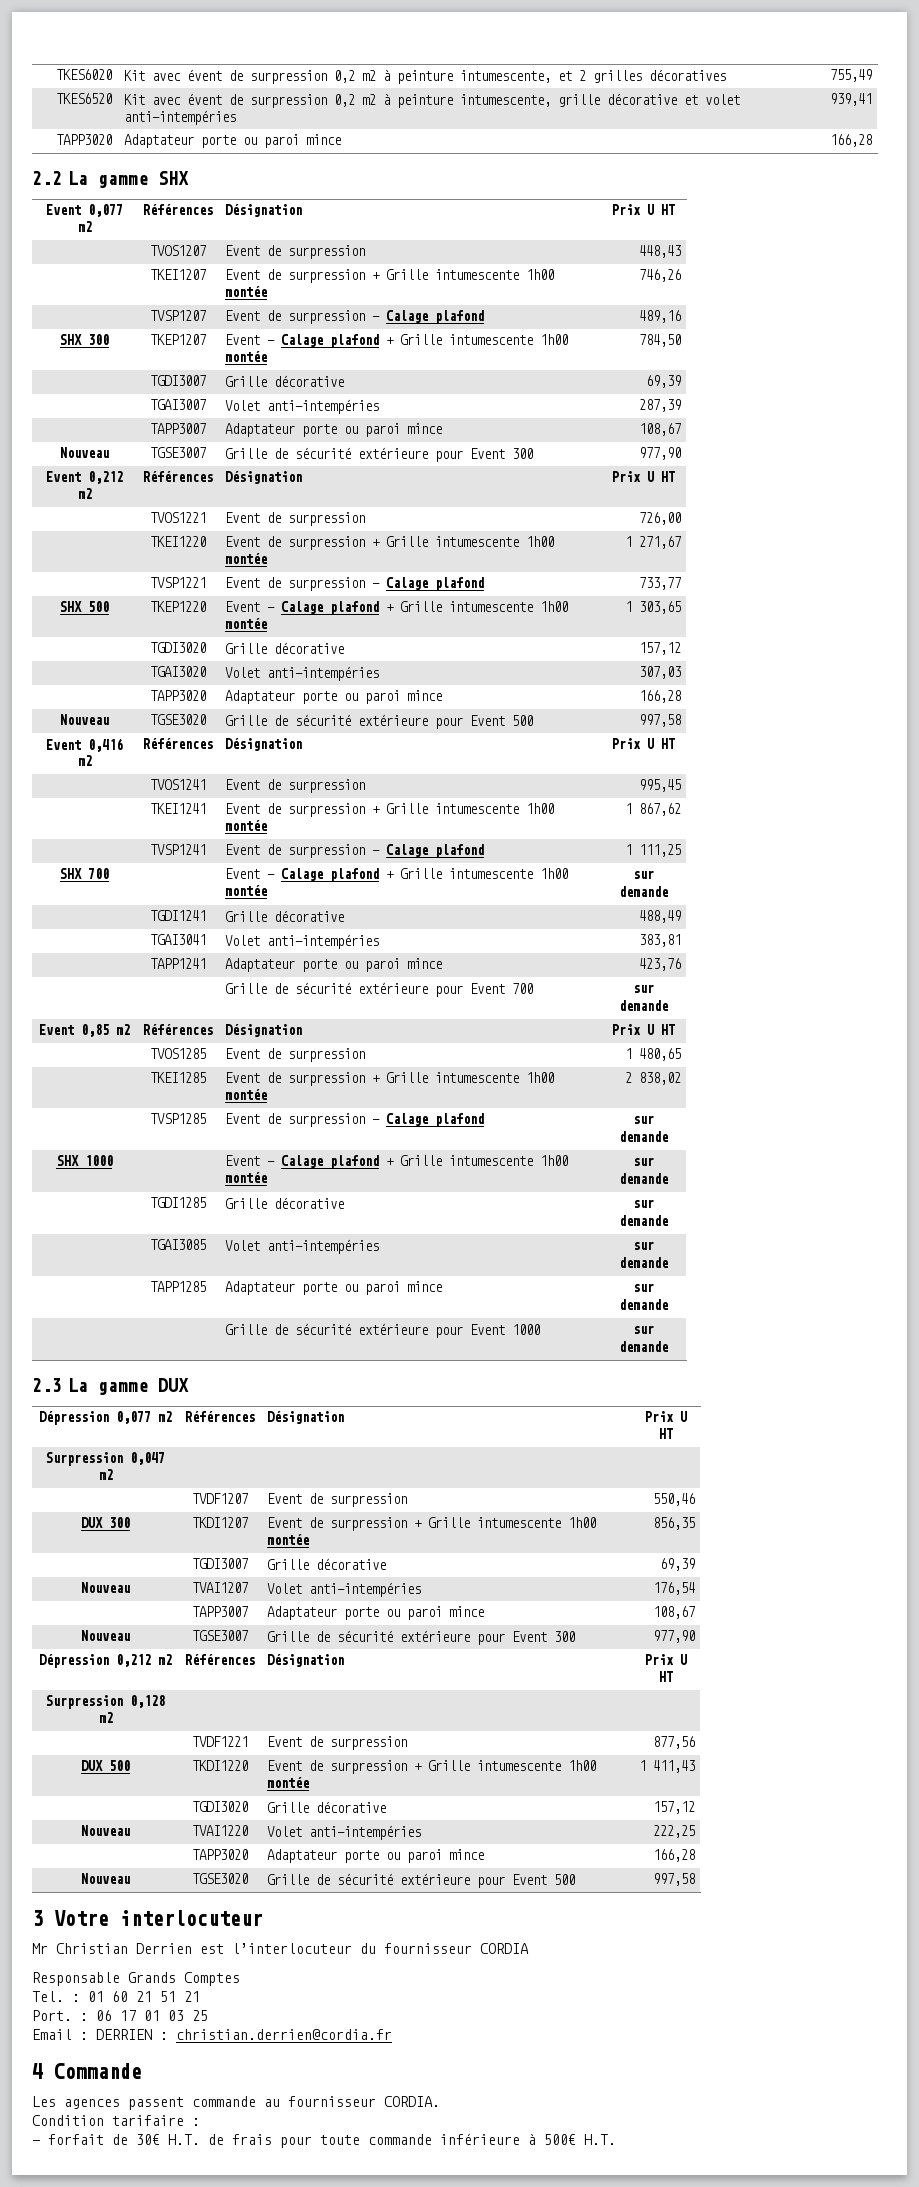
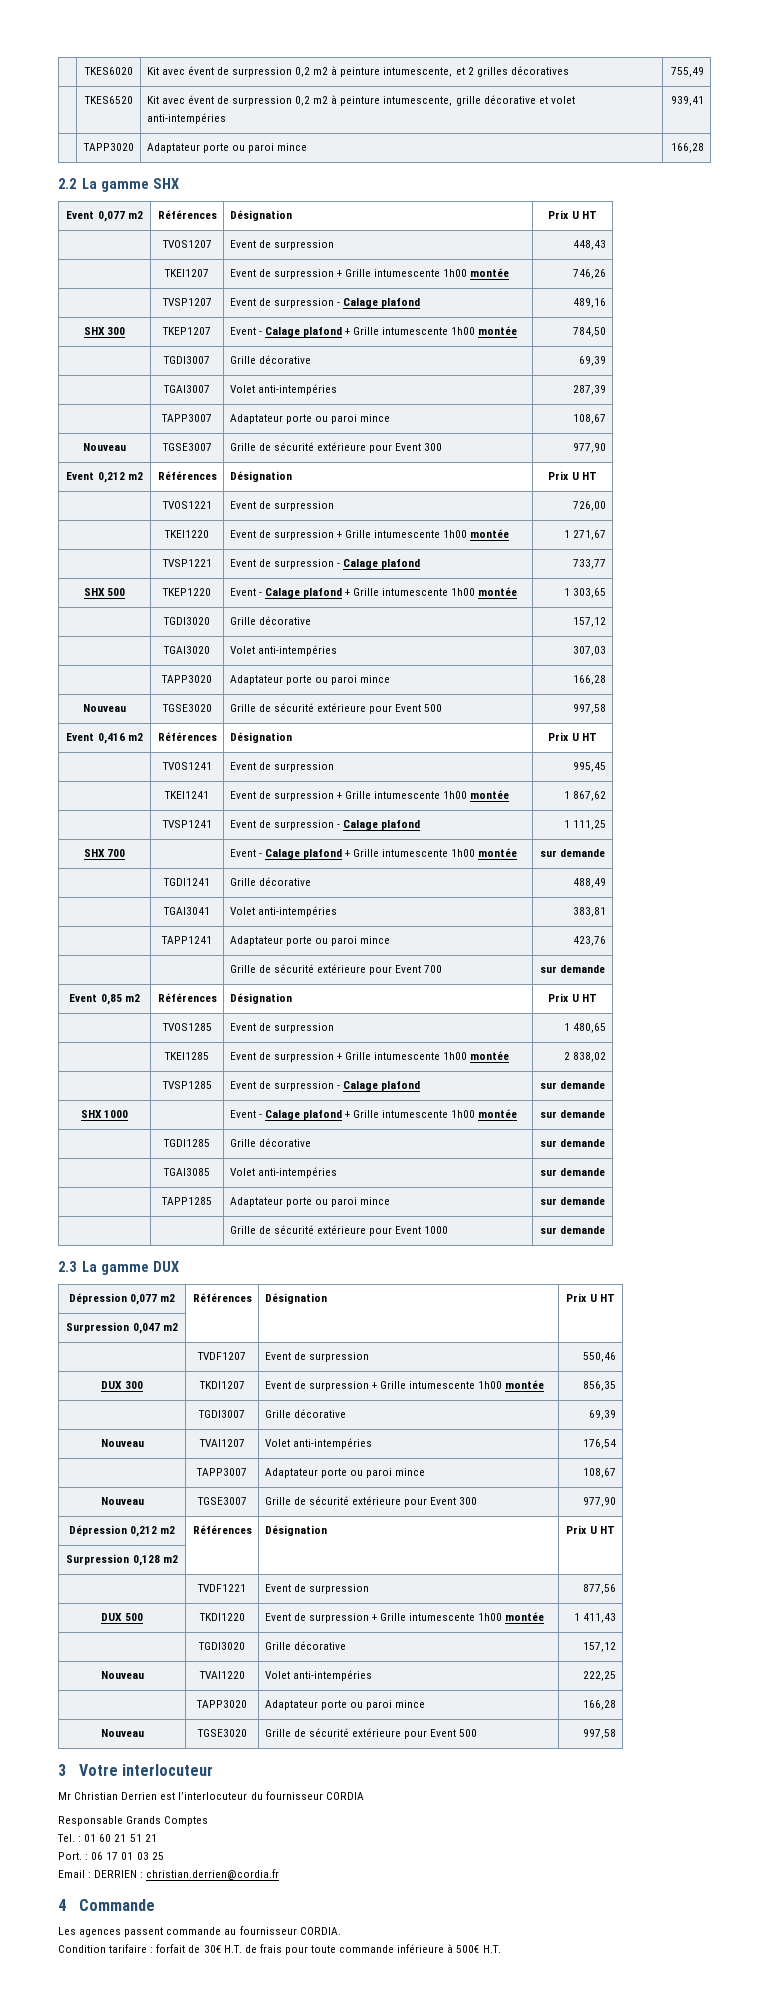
- Condition tarifaire :
- - forfait de 30€ H.T. de frais pour toute commande inférieure à 500€ H.T.
+ Condition tarifaire : forfait de 30€ H.T. de frais pour toute commande inférieure à 500€ H.T.

